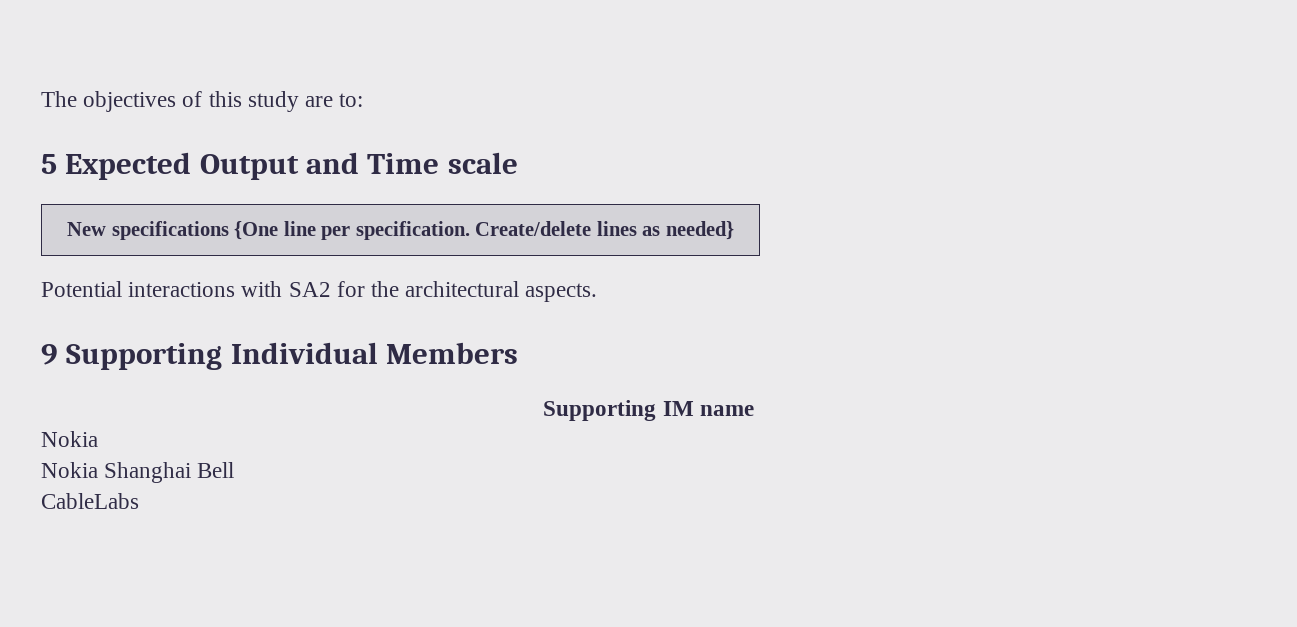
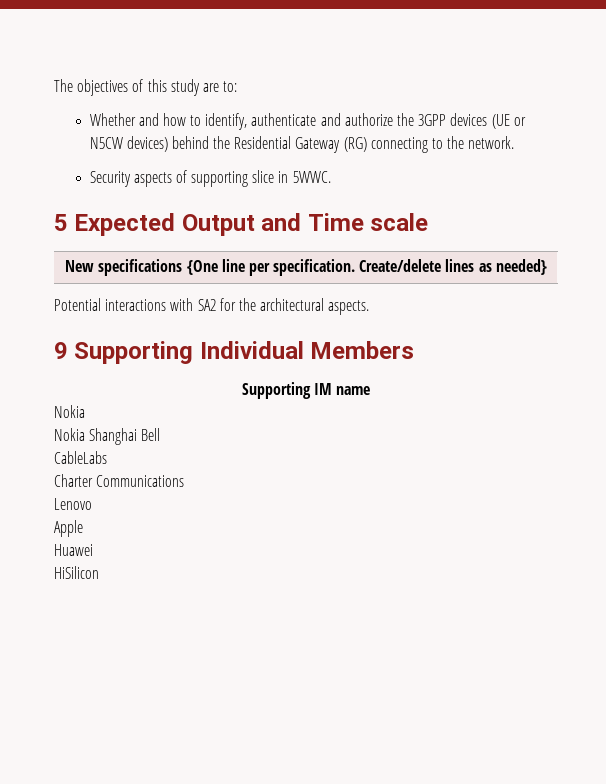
+ Whether and how to identify, authenticate and authorize the 3GPP devices (UE or N5CW devices) behind the Residential Gateway (RG) connecting to the network.
+ Security aspects of supporting slice in 5WWC.
+ Charter Communications
+ Lenovo
+ Apple
+ Huawei
+ HiSilicon

